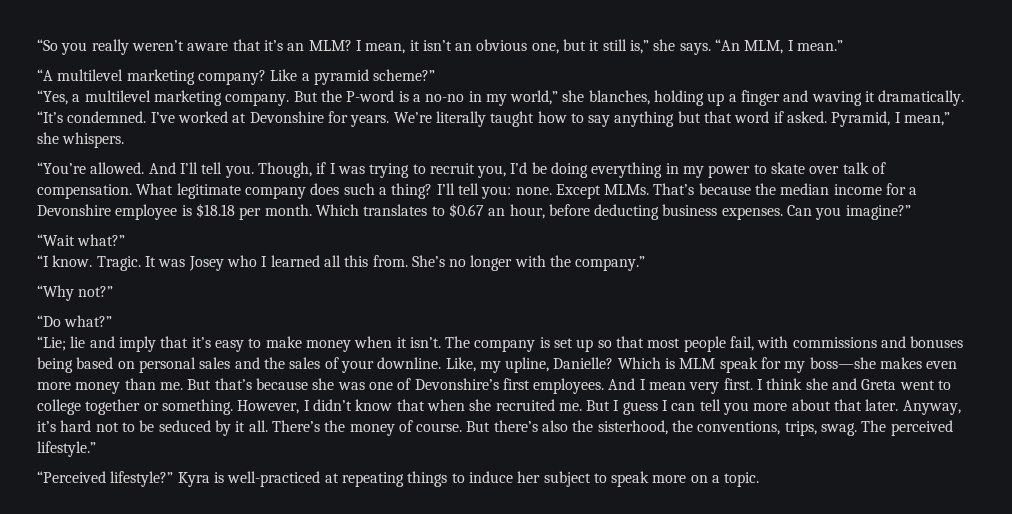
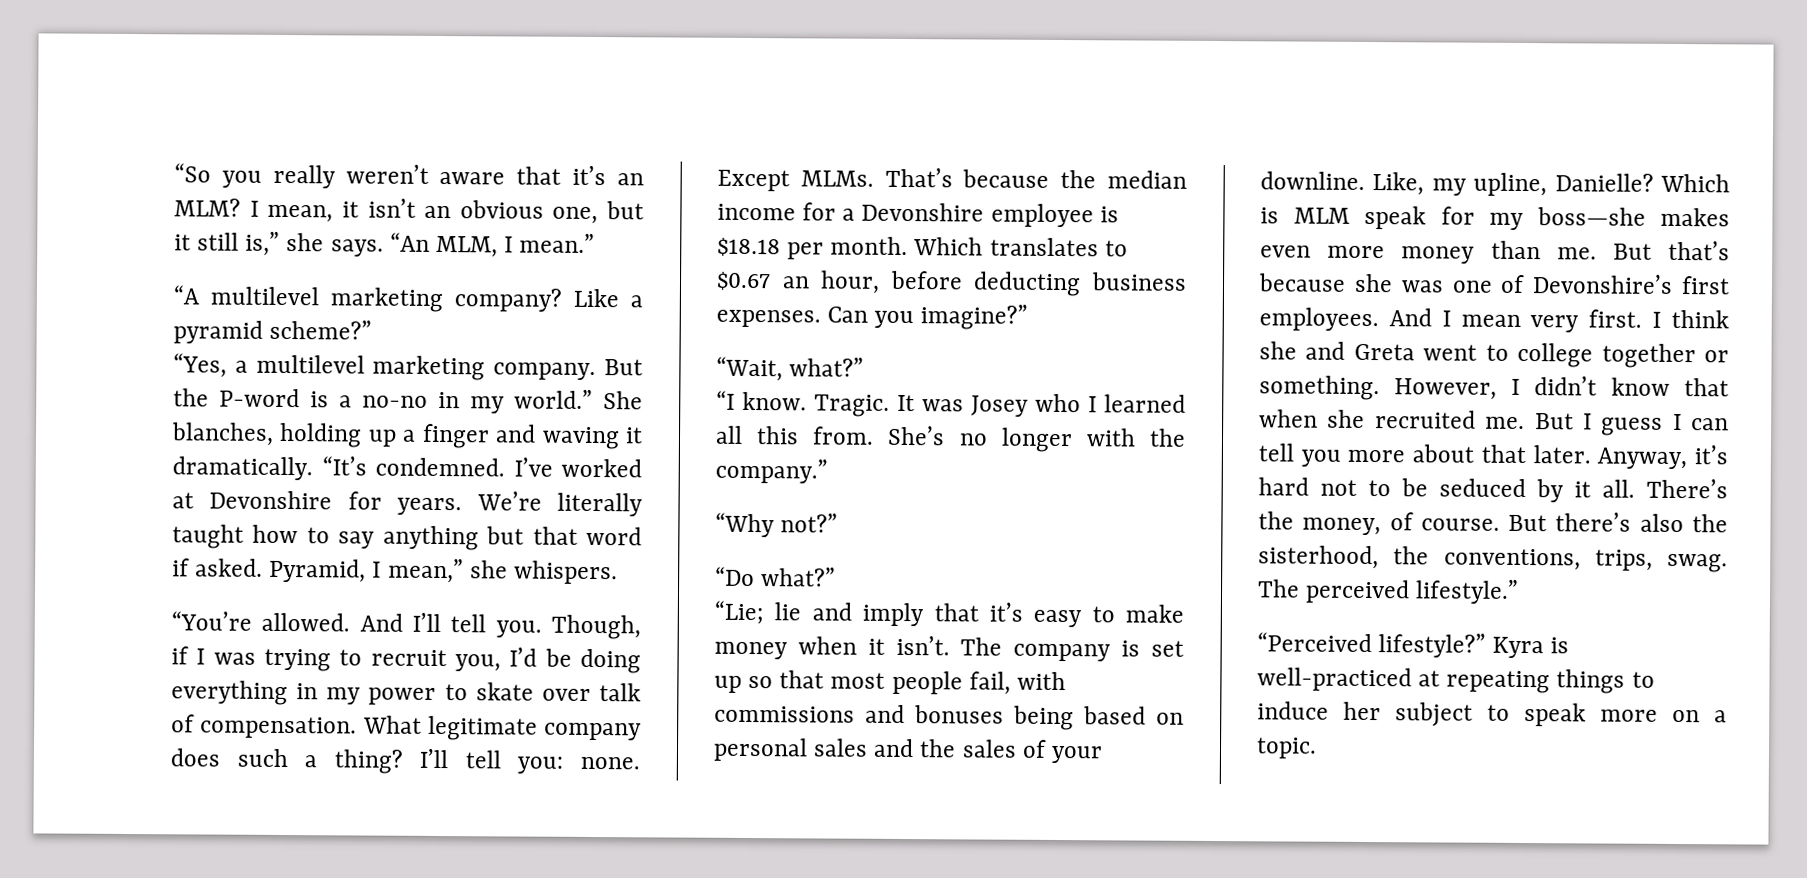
- But the P-word is a no-no in my world,” she blanches, holding up a finger and waving it dramatically.
+ But the P-word is a no-no in my world.” She blanches, holding up a finger and waving it dramatically.
- “Wait what?”
+ “Wait, what?”
- There’s the money of course.
+ There’s the money, of course.

